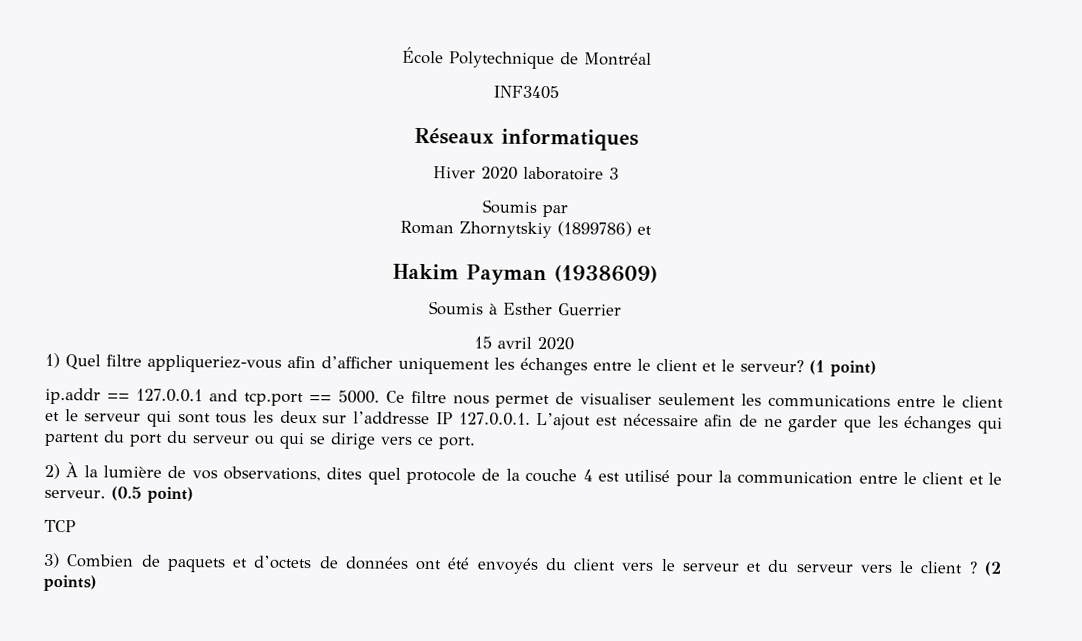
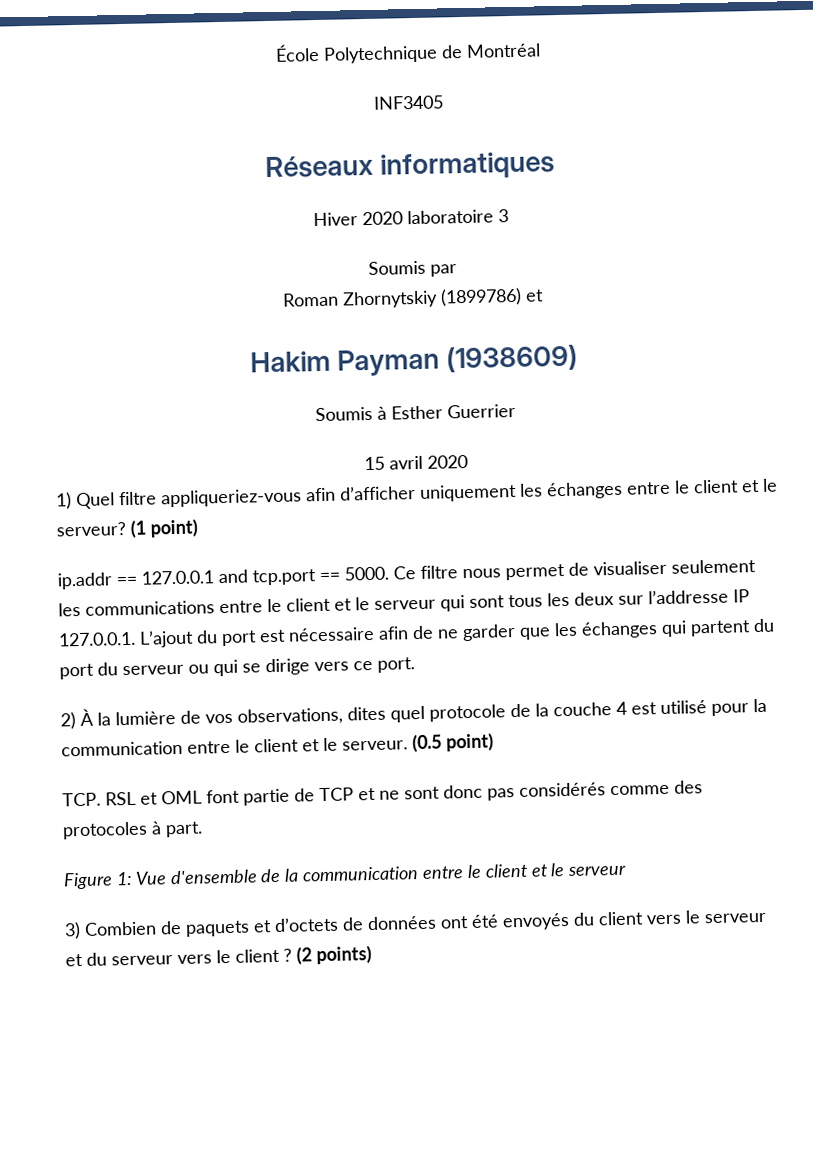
- Ce filtre nous permet de visualiser seulement les communications entre le client et le serveur qui sont tous les deux sur l’addresse IP 127.0.0.1. L’ajout est nécessaire afin de ne garder que les échanges qui partent du port du serveur ou qui se dirige vers ce port.
+ Ce filtre nous permet de visualiser seulement les communications entre le client et le serveur qui sont tous les deux sur l’addresse IP 127.0.0.1. L’ajout du port est nécessaire afin de ne garder que les échanges qui partent du port du serveur ou qui se dirige vers ce port.
- TCP
+ TCP. RSL et OML font partie de TCP et ne sont donc pas considérés comme des protocoles à part.
+ Figure 1: Vue d'ensemble de la communication entre le client et le serveur

